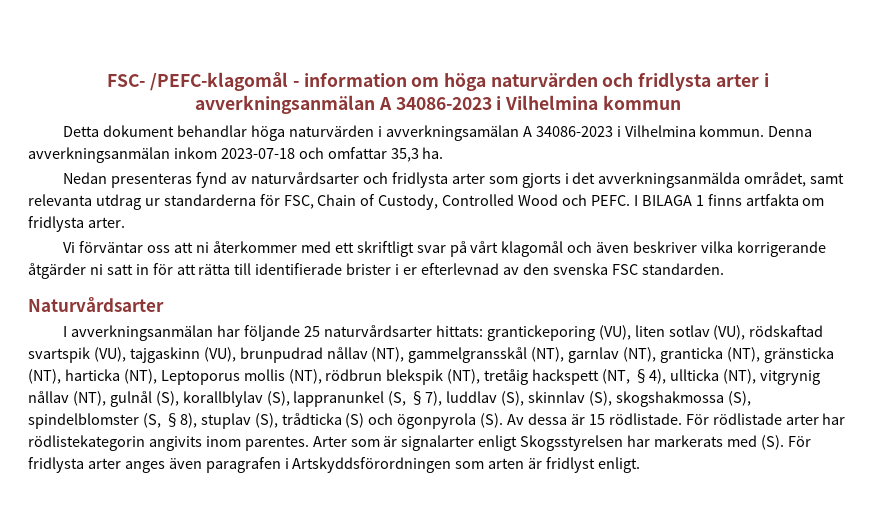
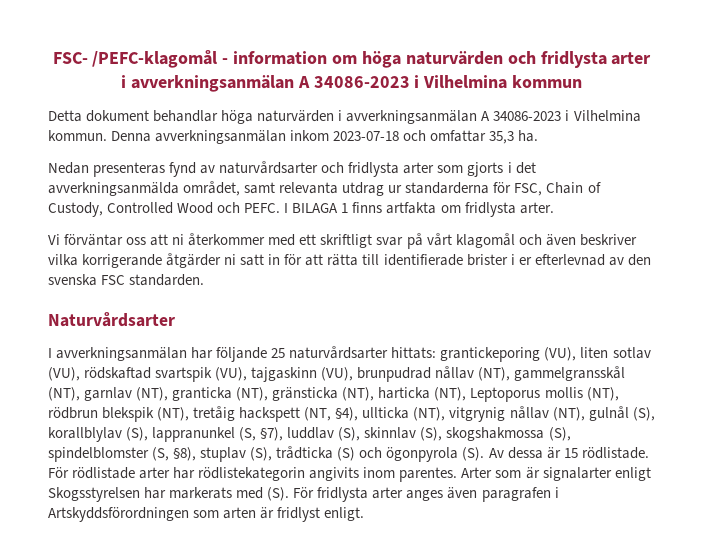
- Detta dokument behandlar höga naturvärden i avverkningsamälan A 34086-2023 i Vilhelmina kommun.
+ Detta dokument behandlar höga naturvärden i avverkningsanmälan A 34086-2023 i Vilhelmina kommun.

